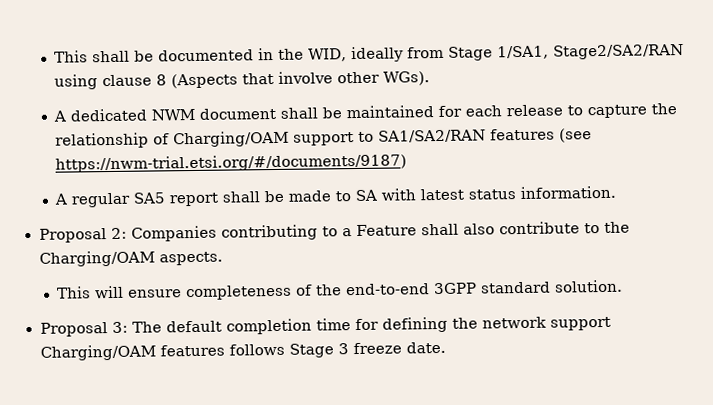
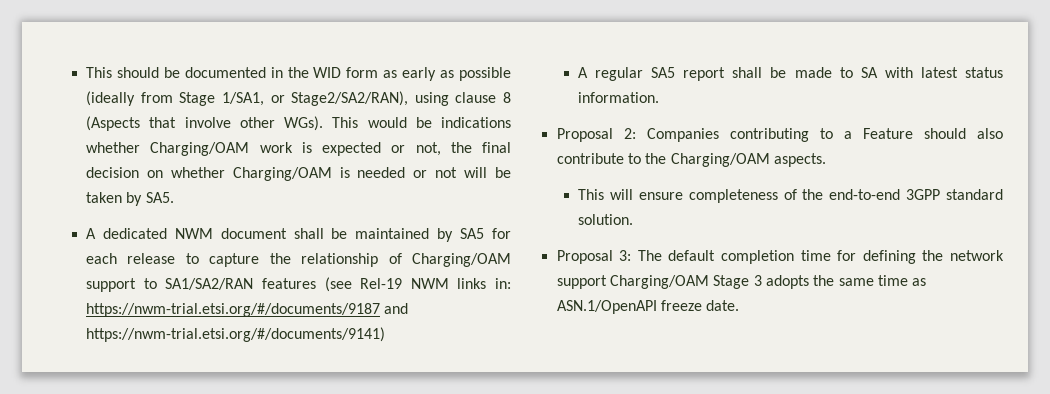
- This shall be documented in the WID, ideally from Stage 1/SA1, Stage2/SA2/RAN using clause 8 (Aspects that involve other WGs).
+ This should be documented in the WID form as early as possible (ideally from Stage 1/SA1, or Stage2/SA2/RAN), using clause 8 (Aspects that involve other WGs). This would be indications whether Charging/OAM work is expected or not, the final decision on whether Charging/OAM is needed or not will be taken by SA5.
- A dedicated NWM document shall be maintained for each release to capture the relationship of Charging/OAM support to SA1/SA2/RAN features (see https://nwm-trial.etsi.org/#/documents/9187)
+ A dedicated NWM document shall be maintained by SA5 for each release to capture the relationship of Charging/OAM support to SA1/SA2/RAN features (see Rel-19 NWM links in: https://nwm-trial.etsi.org/#/documents/9187 and https://nwm-trial.etsi.org/#/documents/9141)
- Proposal 2: Companies contributing to a Feature shall also contribute to the Charging/OAM aspects.
+ Proposal 2: Companies contributing to a Feature should also contribute to the Charging/OAM aspects.
- Proposal 3: The default completion time for defining the network support Charging/OAM features follows Stage 3 freeze date.
+ Proposal 3: The default completion time for defining the network support Charging/OAM Stage 3 adopts the same time as ASN.1/OpenAPI freeze date.

